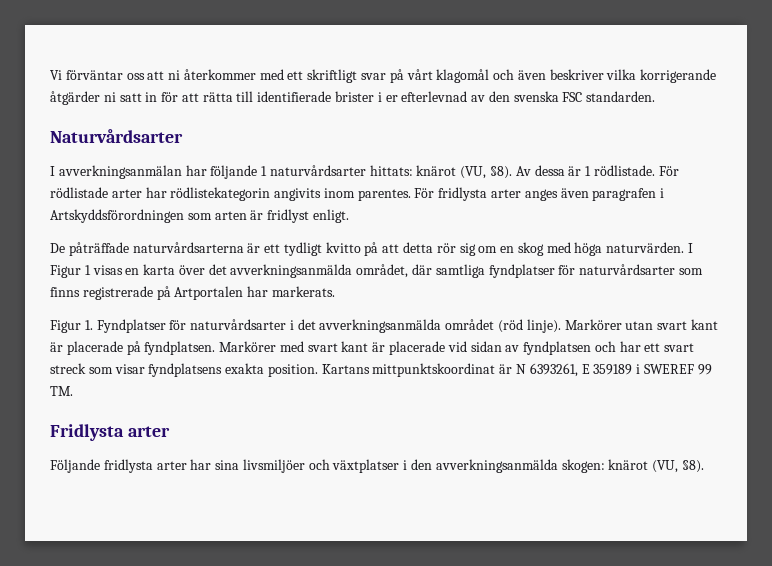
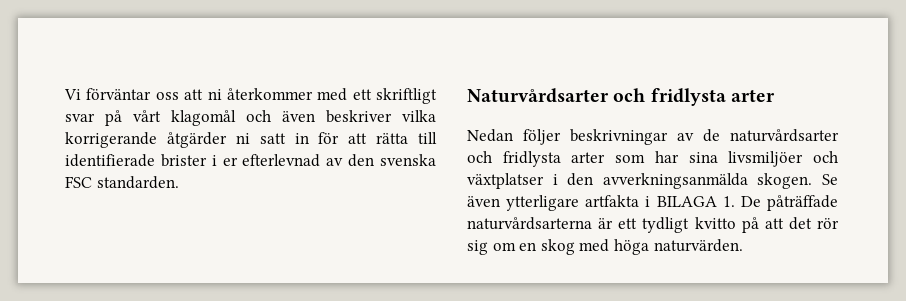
- Naturvårdsarter
- I avverkningsanmälan har följande 1 naturvårdsarter hittats: knärot (VU, §8). Av dessa är 1 rödlistade. För rödlistade arter har rödlistekategorin angivits inom parentes. För fridlysta arter anges även paragrafen i Artskyddsförordningen som arten är fridlyst enligt.
- De påträffade naturvårdsarterna är ett tydligt kvitto på att detta rör sig om en skog med höga naturvärden. I Figur 1 visas en karta över det avverkningsanmälda området, där samtliga fyndplatser för naturvårdsarter som finns registrerade på Artportalen har markerats.
- Figur 1. Fyndplatser för naturvårdsarter i det avverkningsanmälda området (röd linje). Markörer utan svart kant är placerade på fyndplatsen. Markörer med svart kant är placerade vid sidan av fyndplatsen och har ett svart streck som visar fyndplatsens exakta position. Kartans mittpunktskoordinat är N 6393261, E 359189 i SWEREF 99 TM.
- Fridlysta arter
- Följande fridlysta arter har sina livsmiljöer och växtplatser i den avverkningsanmälda skogen: knärot (VU, §8).
+ Naturvårdsarter och fridlysta arter
+ Nedan följer beskrivningar av de naturvårdsarter och fridlysta arter som har sina livsmiljöer och växtplatser i den avverkningsanmälda skogen. Se även ytterligare artfakta i BILAGA 1. De påträffade naturvårdsarterna är ett tydligt kvitto på att det rör sig om en skog med höga naturvärden.

